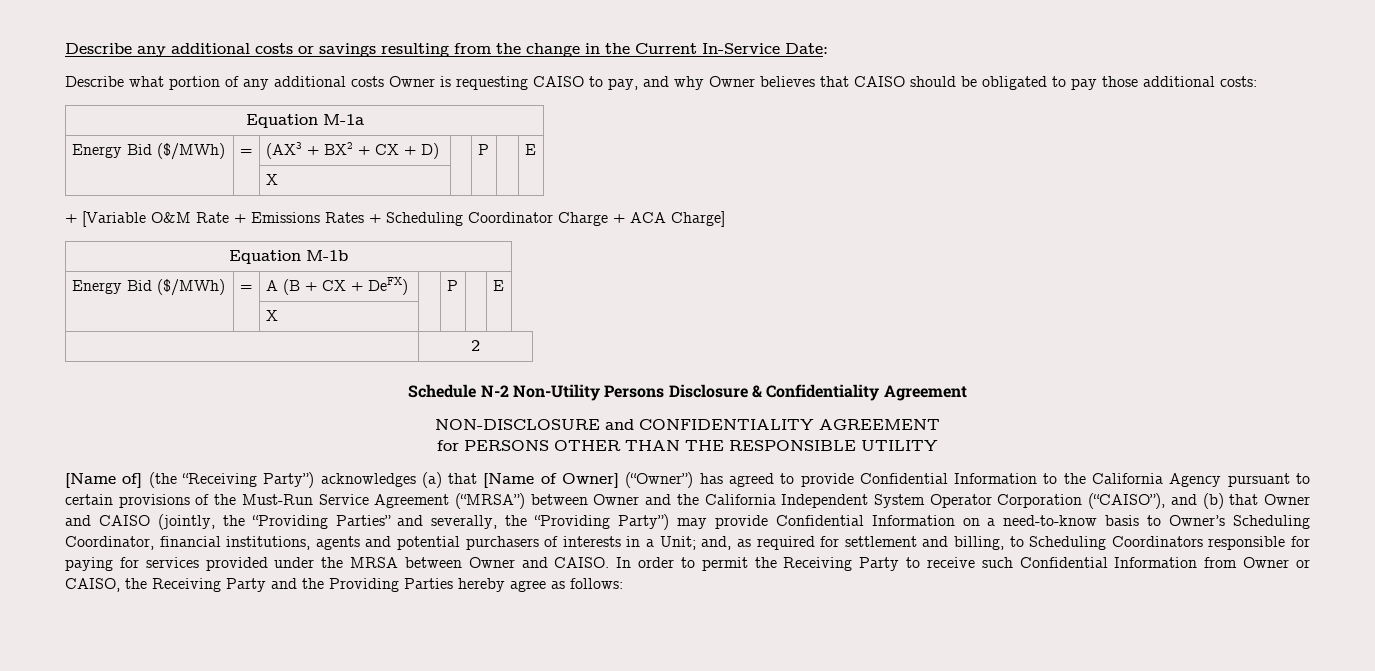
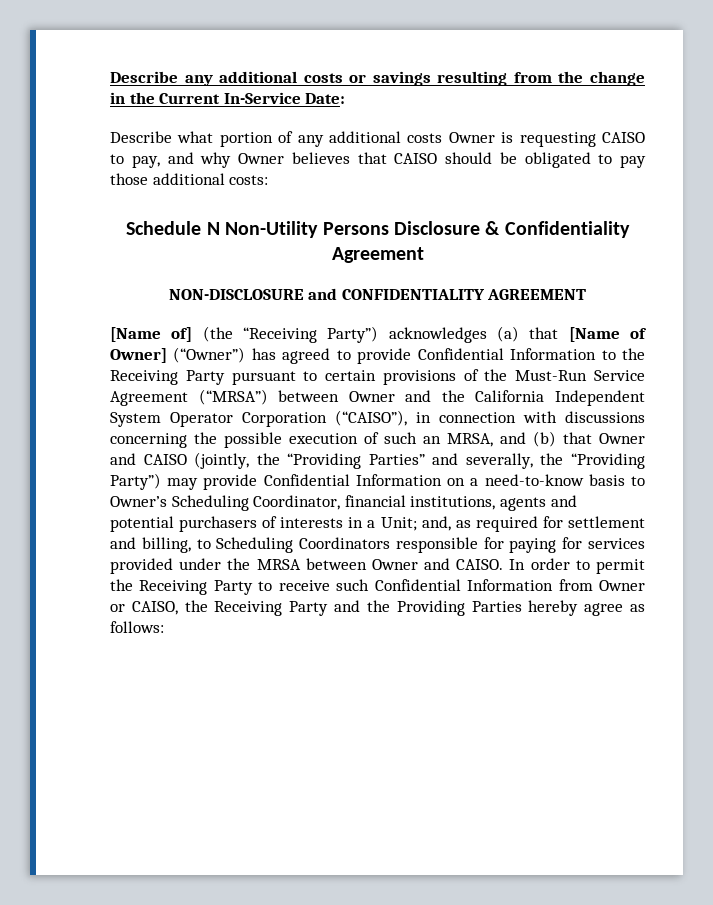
- Equation M-1a
- Energy Bid ($/MWh) | = | (AX3 + BX2 + CX + D) | | P | | E
- | | X | | | |
- + [Variable O&M Rate + Emissions Rates + Scheduling Coordinator Charge + ACA Charge]
- Equation M-1b
- Energy Bid ($/MWh) | = | A (B + CX + DeFX) | | P | | E
- | | X | | | |
- | 2
- Schedule N-2 Non-Utility Persons Disclosure & Confidentiality Agreement
+ Schedule N Non-Utility Persons Disclosure & Confidentiality Agreement
- for PERSONS OTHER THAN THE RESPONSIBLE UTILITY
- [Name of] (the “Receiving Party”) acknowledges (a) that [Name of Owner] (“Owner”) has agreed to provide Confidential Information to the California Agency pursuant to certain provisions of the Must-Run Service Agreement (“MRSA”) between Owner and the California Independent System Operator Corporation (“CAISO”), and (b) that Owner and CAISO (jointly, the “Providing Parties” and severally, the “Providing Party”) may provide Confidential Information on a need-to-know basis to Owner’s Scheduling Coordinator, financial institutions, agents and potential purchasers of interests in a Unit;
+ [Name of] (the “Receiving Party”) acknowledges (a) that [Name of Owner] (“Owner”) has agreed to provide Confidential Information to the Receiving Party pursuant to certain provisions of the Must-Run Service Agreement (“MRSA”) between Owner and the California Independent System Operator Corporation (“CAISO”), in connection with discussions concerning the possible execution of such an MRSA, and (b) that Owner and CAISO (jointly, the “Providing Parties” and severally, the “Providing Party”) may provide Confidential Information on a need-to-know basis to Owner’s Scheduling Coordinator, financial institutions, agents and potential purchasers of interests in a Unit;

